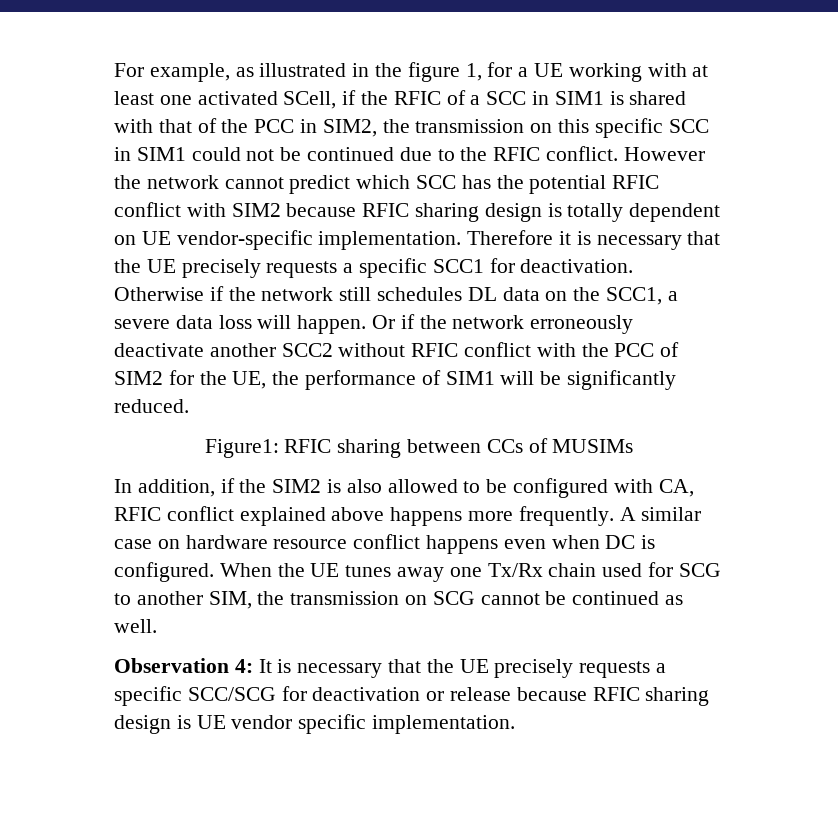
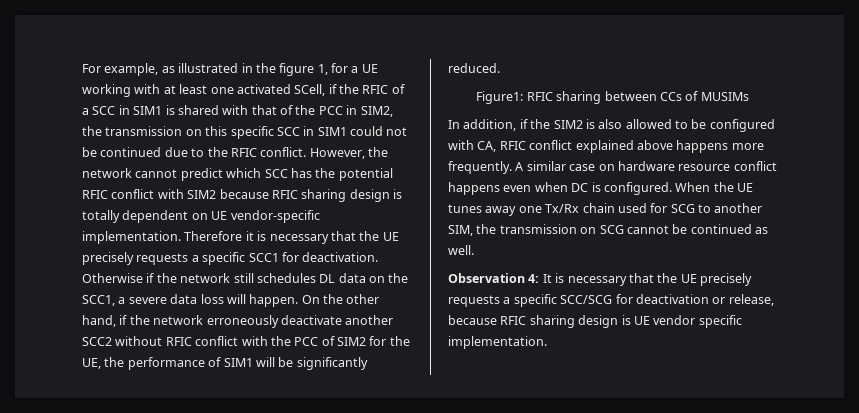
- However the network cannot predict which SCC has the potential RFIC conflict with SIM2 because RFIC sharing design is totally dependent on UE vendor-specific implementation.
+ However, the network cannot predict which SCC has the potential RFIC conflict with SIM2 because RFIC sharing design is totally dependent on UE vendor-specific implementation.
- Or if the network erroneously deactivate another SCC2 without RFIC conflict with the PCC of SIM2 for the UE, the performance of SIM1 will be significantly reduced.
+ On the other hand, if the network erroneously deactivate another SCC2 without RFIC conflict with the PCC of SIM2 for the UE, the performance of SIM1 will be significantly reduced.
- Observation 4: It is necessary that the UE precisely requests a specific SCC/SCG for deactivation or release because RFIC sharing design is UE vendor specific implementation.
+ Observation 4: It is necessary that the UE precisely requests a specific SCC/SCG for deactivation or release, because RFIC sharing design is UE vendor specific implementation.

